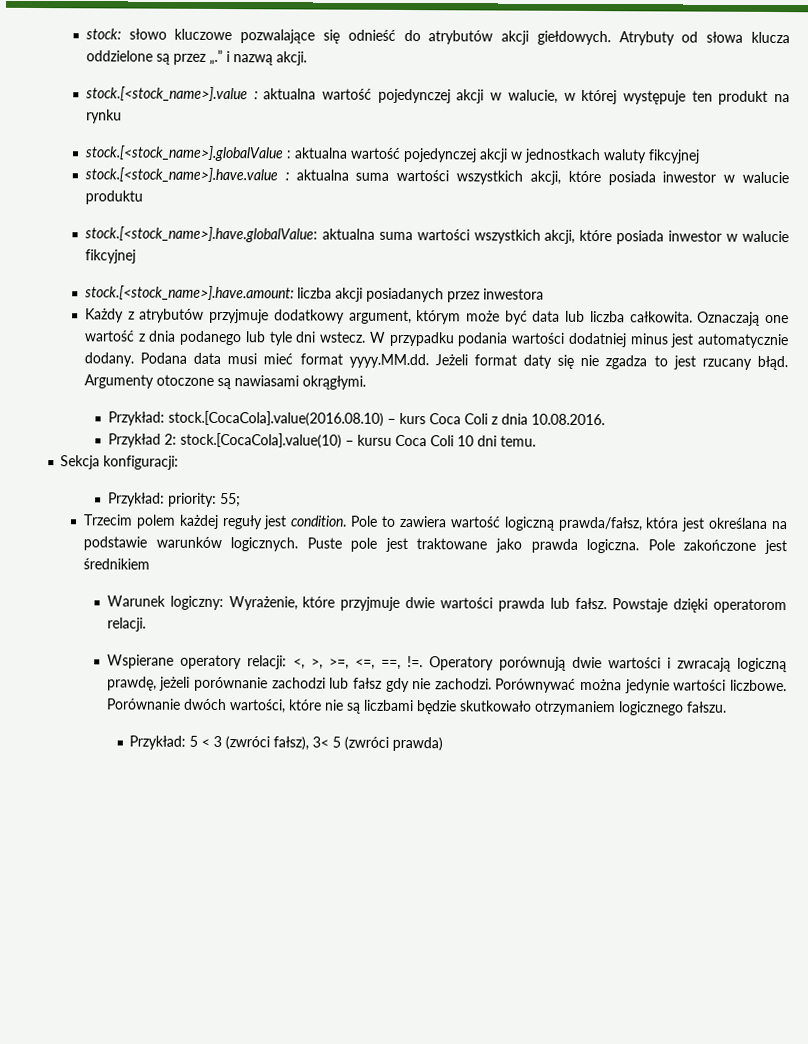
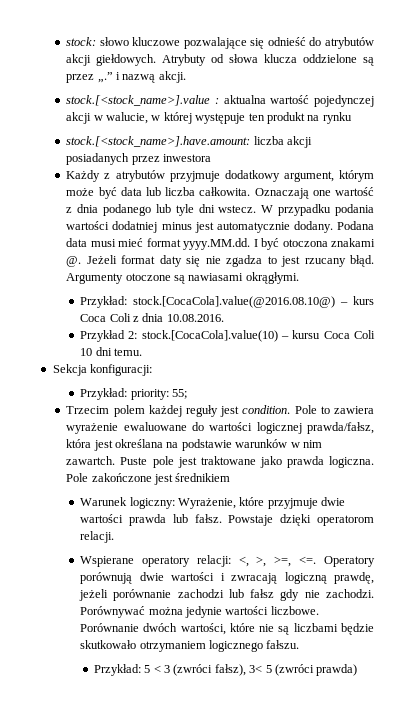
- stock.[<stock_name>].globalValue : aktualna wartość pojedynczej akcji w jednostkach waluty fikcyjnej
- stock.[<stock_name>].have.value : aktualna suma wartości wszystkich akcji, które posiada inwestor w walucie produktu
- stock.[<stock_name>].have.globalValue: aktualna suma wartości wszystkich akcji, które posiada inwestor w walucie fikcyjnej
- Podana data musi mieć format yyyy.MM.dd. Jeżeli format daty się nie zgadza to jest rzucany błąd.
+ Podana data musi mieć format yyyy.MM.dd. I być otoczona znakami @. Jeżeli format daty się nie zgadza to jest rzucany błąd.
- Przykład: stock.[CocaCola].value(2016.08.10) – kurs Coca Coli z dnia 10.08.2016.
+ Przykład: stock.[CocaCola].value(@2016.08.10@) – kurs Coca Coli z dnia 10.08.2016.
- Pole to zawiera wartość logiczną prawda/fałsz, która jest określana na podstawie warunków logicznych.
+ Pole to zawiera wyrażenie ewaluowane do wartości logicznej prawda/fałsz, która jest określana na podstawie warunków w nim zawartch.
- Wspierane operatory relacji: <, >, >=, <=, ==, !=.
+ Wspierane operatory relacji: <, >, >=, <=.

